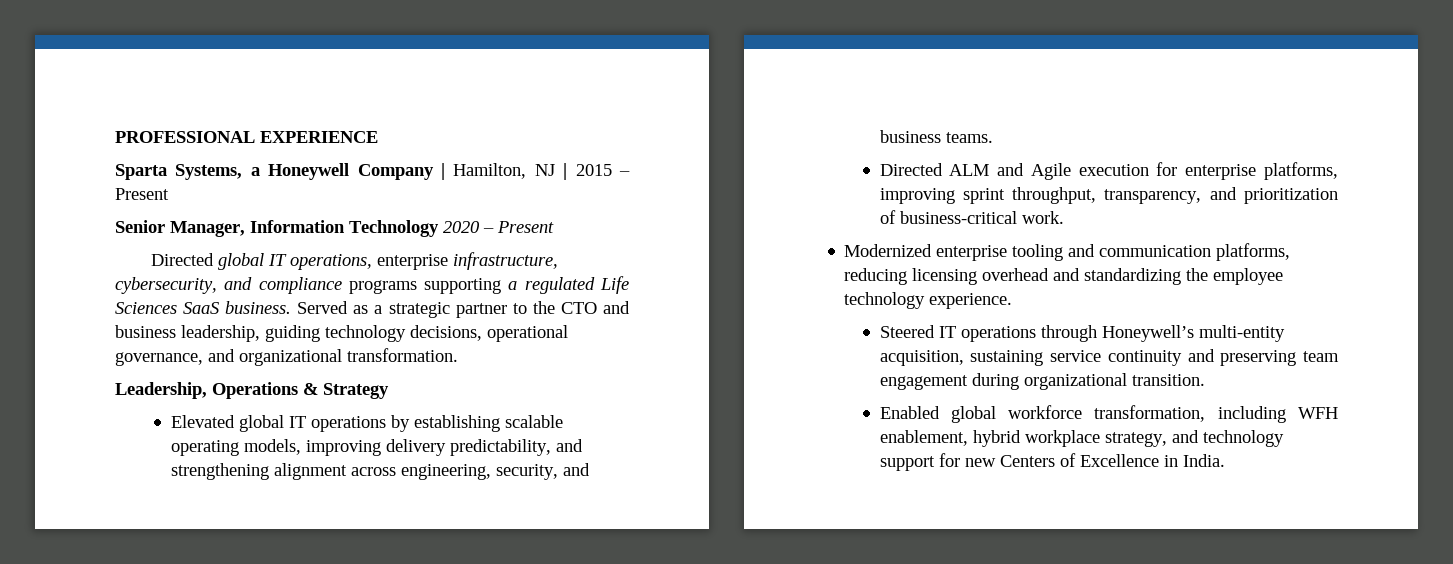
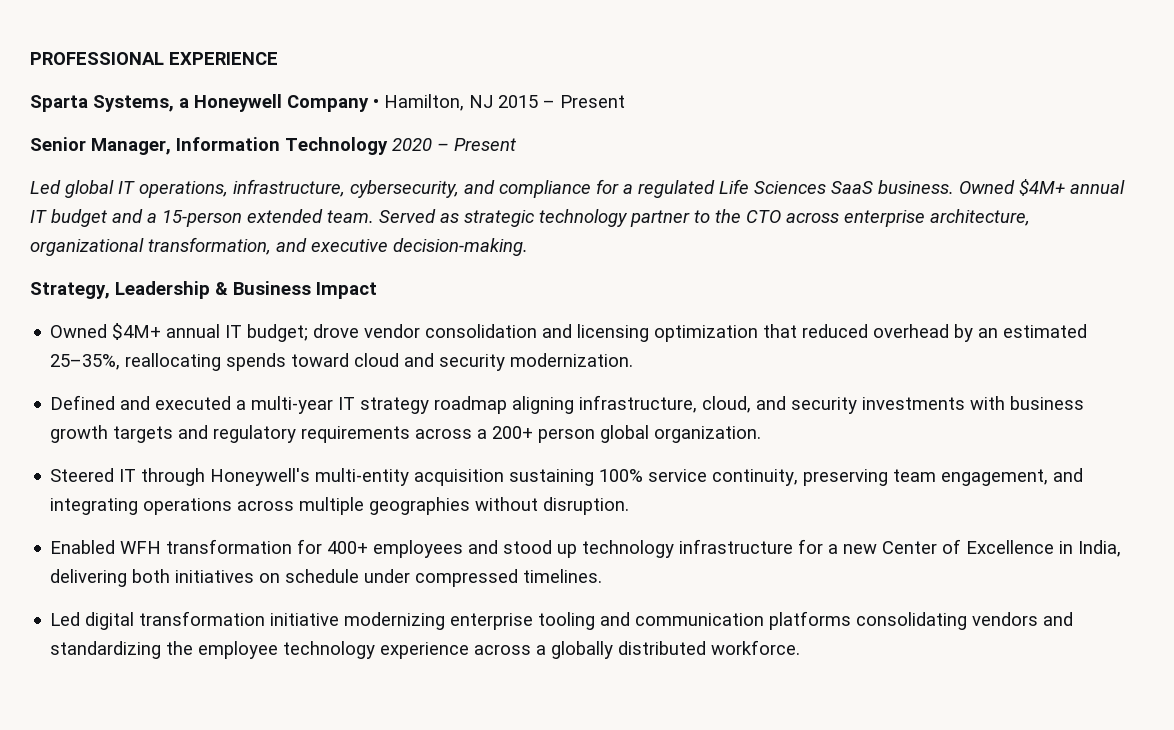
- Sparta Systems, a Honeywell Company | Hamilton, NJ | 2015 – Present
+ Sparta Systems, a Honeywell Company • Hamilton, NJ 2015 – Present
- Directed global IT operations, enterprise infrastructure, cybersecurity, and compliance programs supporting a regulated Life Sciences SaaS business.
+ Led global IT operations, infrastructure, cybersecurity, and compliance for a regulated Life Sciences SaaS business.
- Served as a strategic partner to the CTO and business leadership, guiding technology decisions, operational governance, and organizational transformation.
- Leadership, Operations & Strategy
- Elevated global IT operations by establishing scalable operating models, improving delivery predictability, and strengthening alignment across engineering, security, and business teams.
- Directed ALM and Agile execution for enterprise platforms, improving sprint throughput, transparency, and prioritization of business‑critical work.
- Modernized enterprise tooling and communication platforms, reducing licensing overhead and standardizing the employee technology experience.
- Steered IT operations through Honeywell’s multi‑entity acquisition, sustaining service continuity and preserving team engagement during organizational transition.
- Enabled global workforce transformation, including WFH enablement, hybrid workplace strategy, and technology support for new Centers of Excellence in India.
+ Owned $4M+ annual IT budget and a 15-person extended team. Served as strategic technology partner to the CTO across enterprise architecture, organizational transformation, and executive decision-making.
+ Strategy, Leadership & Business Impact
+ Owned $4M+ annual IT budget; drove vendor consolidation and licensing optimization that reduced overhead by an estimated 25–35%, reallocating spends toward cloud and security modernization.
+ Defined and executed a multi-year IT strategy roadmap aligning infrastructure, cloud, and security investments with business growth targets and regulatory requirements across a 200+ person global organization.
+ Steered IT through Honeywell's multi-entity acquisition sustaining 100% service continuity, preserving team engagement, and integrating operations across multiple geographies without disruption.
+ Enabled WFH transformation for 400+ employees and stood up technology infrastructure for a new Center of Excellence in India, delivering both initiatives on schedule under compressed timelines.
+ Led digital transformation initiative modernizing enterprise tooling and communication platforms consolidating vendors and standardizing the employee technology experience across a globally distributed workforce.

